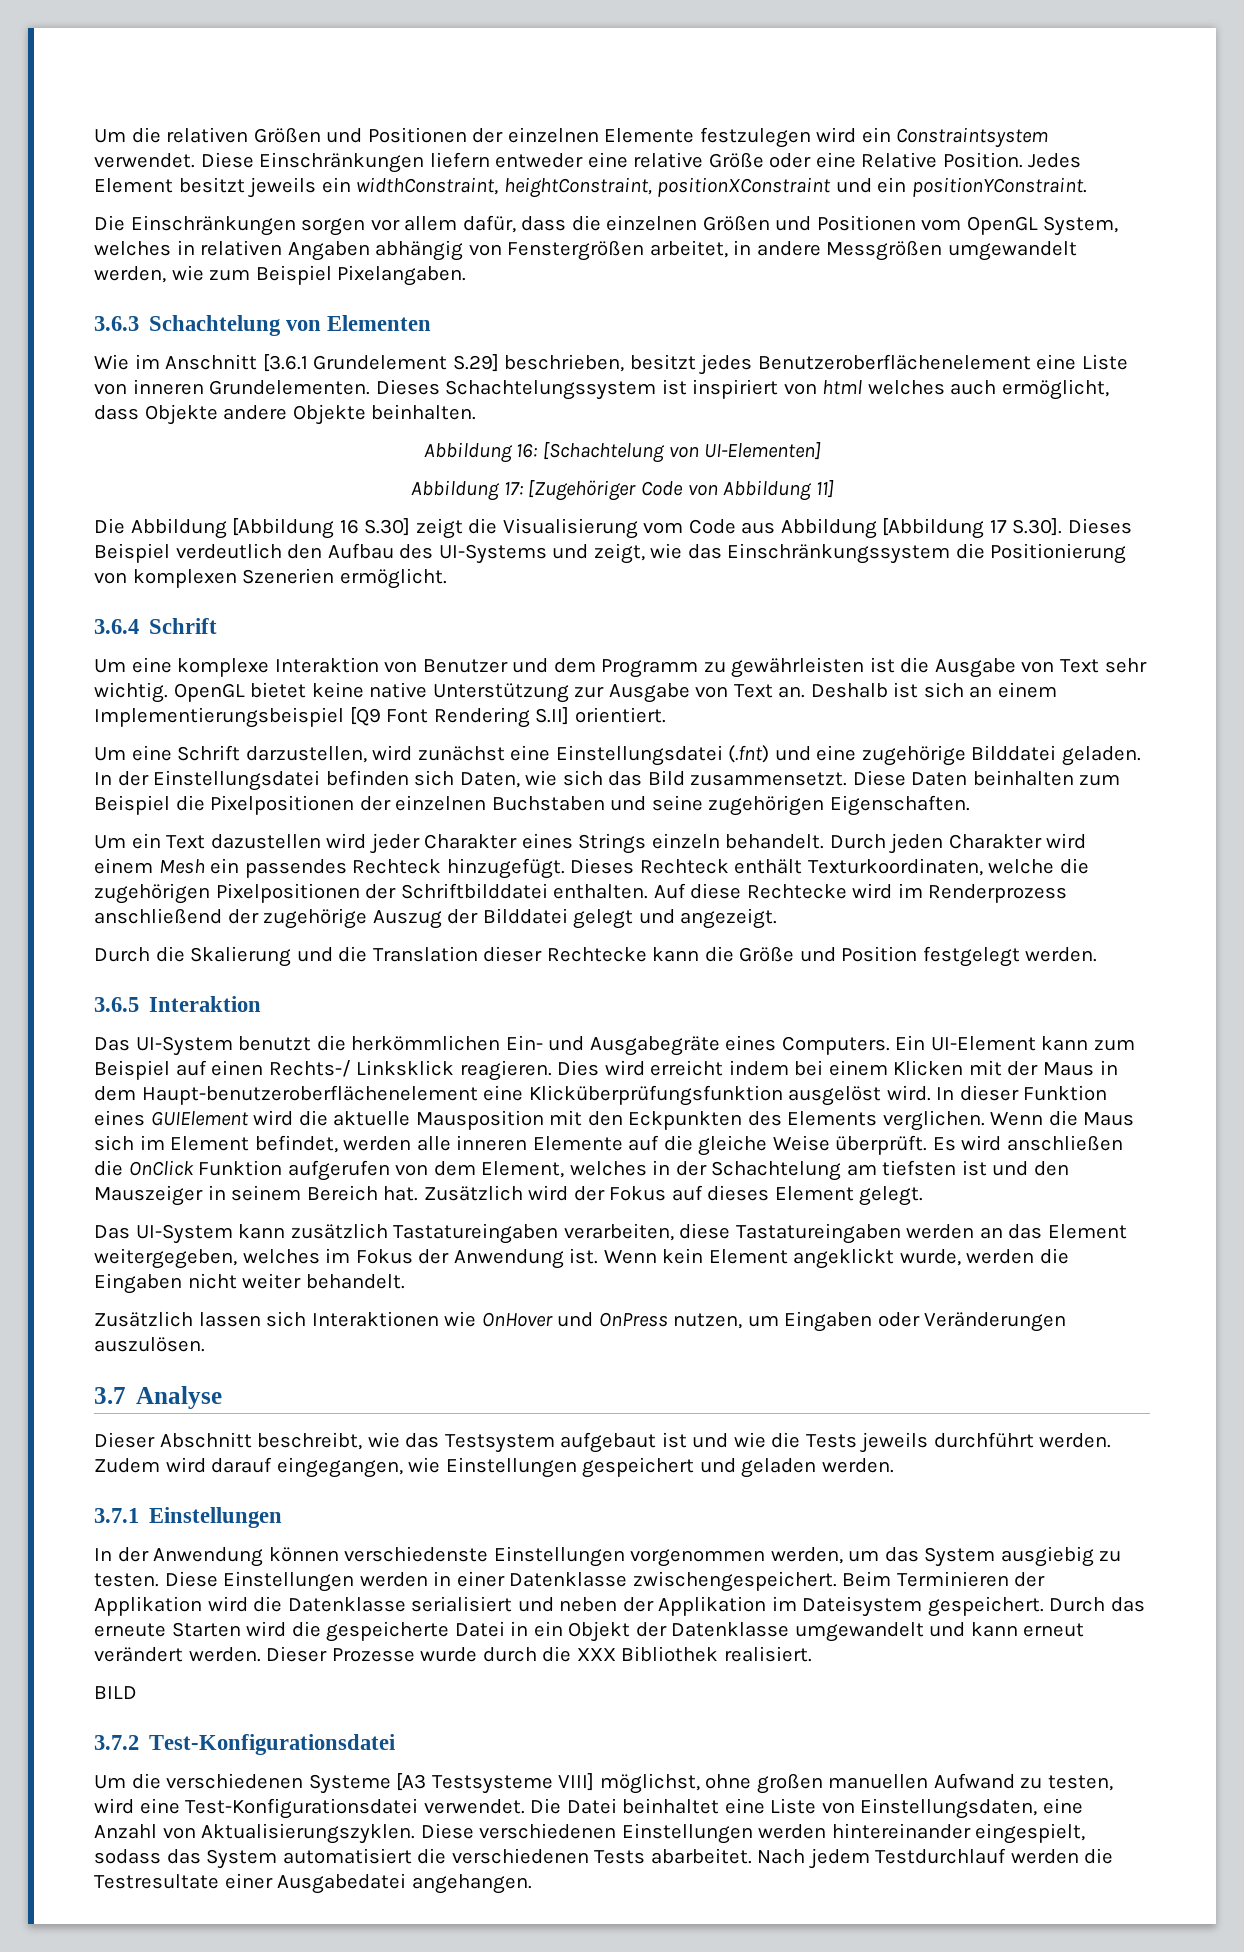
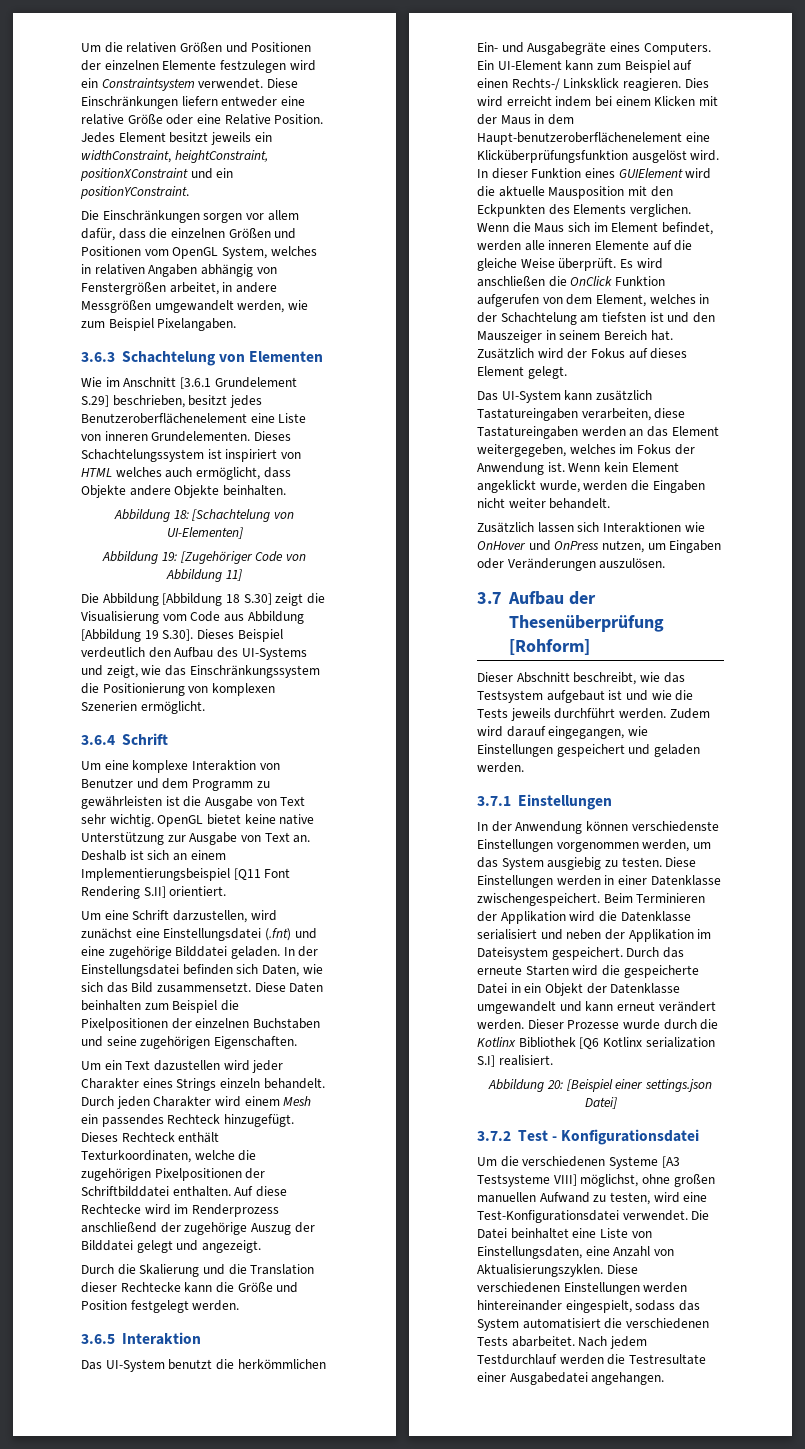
- Dieses Schachtelungssystem ist inspiriert von html welches auch ermöglicht, dass Objekte andere Objekte beinhalten.
+ Dieses Schachtelungssystem ist inspiriert von HTML welches auch ermöglicht, dass Objekte andere Objekte beinhalten.
- Abbildung 16: [Schachtelung von UI-Elementen]
+ Abbildung 18: [Schachtelung von UI-Elementen]
- Abbildung 17: [Zugehöriger Code von Abbildung 11]
+ Abbildung 19: [Zugehöriger Code von Abbildung 11]
- Die Abbildung [Abbildung 16 S.30] zeigt die Visualisierung vom Code aus Abbildung [Abbildung 17 S.30]. Dieses Beispiel verdeutlich den Aufbau des UI-Systems und zeigt, wie das Einschränkungssystem die Positionierung von komplexen Szenerien ermöglicht.
+ Die Abbildung [Abbildung 18 S.30] zeigt die Visualisierung vom Code aus Abbildung [Abbildung 19 S.30]. Dieses Beispiel verdeutlich den Aufbau des UI-Systems und zeigt, wie das Einschränkungssystem die Positionierung von komplexen Szenerien ermöglicht.
- Deshalb ist sich an einem Implementierungsbeispiel [Q9 Font Rendering S.II] orientiert.
+ Deshalb ist sich an einem Implementierungsbeispiel [Q11 Font Rendering S.II] orientiert.
- 3.7 Analyse
+ 3.7 Aufbau der Thesenüberprüfung [Rohform]
- Dieser Prozesse wurde durch die XXX Bibliothek realisiert.
- BILD
- 3.7.2 Test-Konfigurationsdatei
+ Dieser Prozesse wurde durch die Kotlinx Bibliothek [Q6 Kotlinx serialization S.I] realisiert.
+ Abbildung 20: [Beispiel einer settings.json Datei]
+ 3.7.2 Test - Konfigurationsdatei

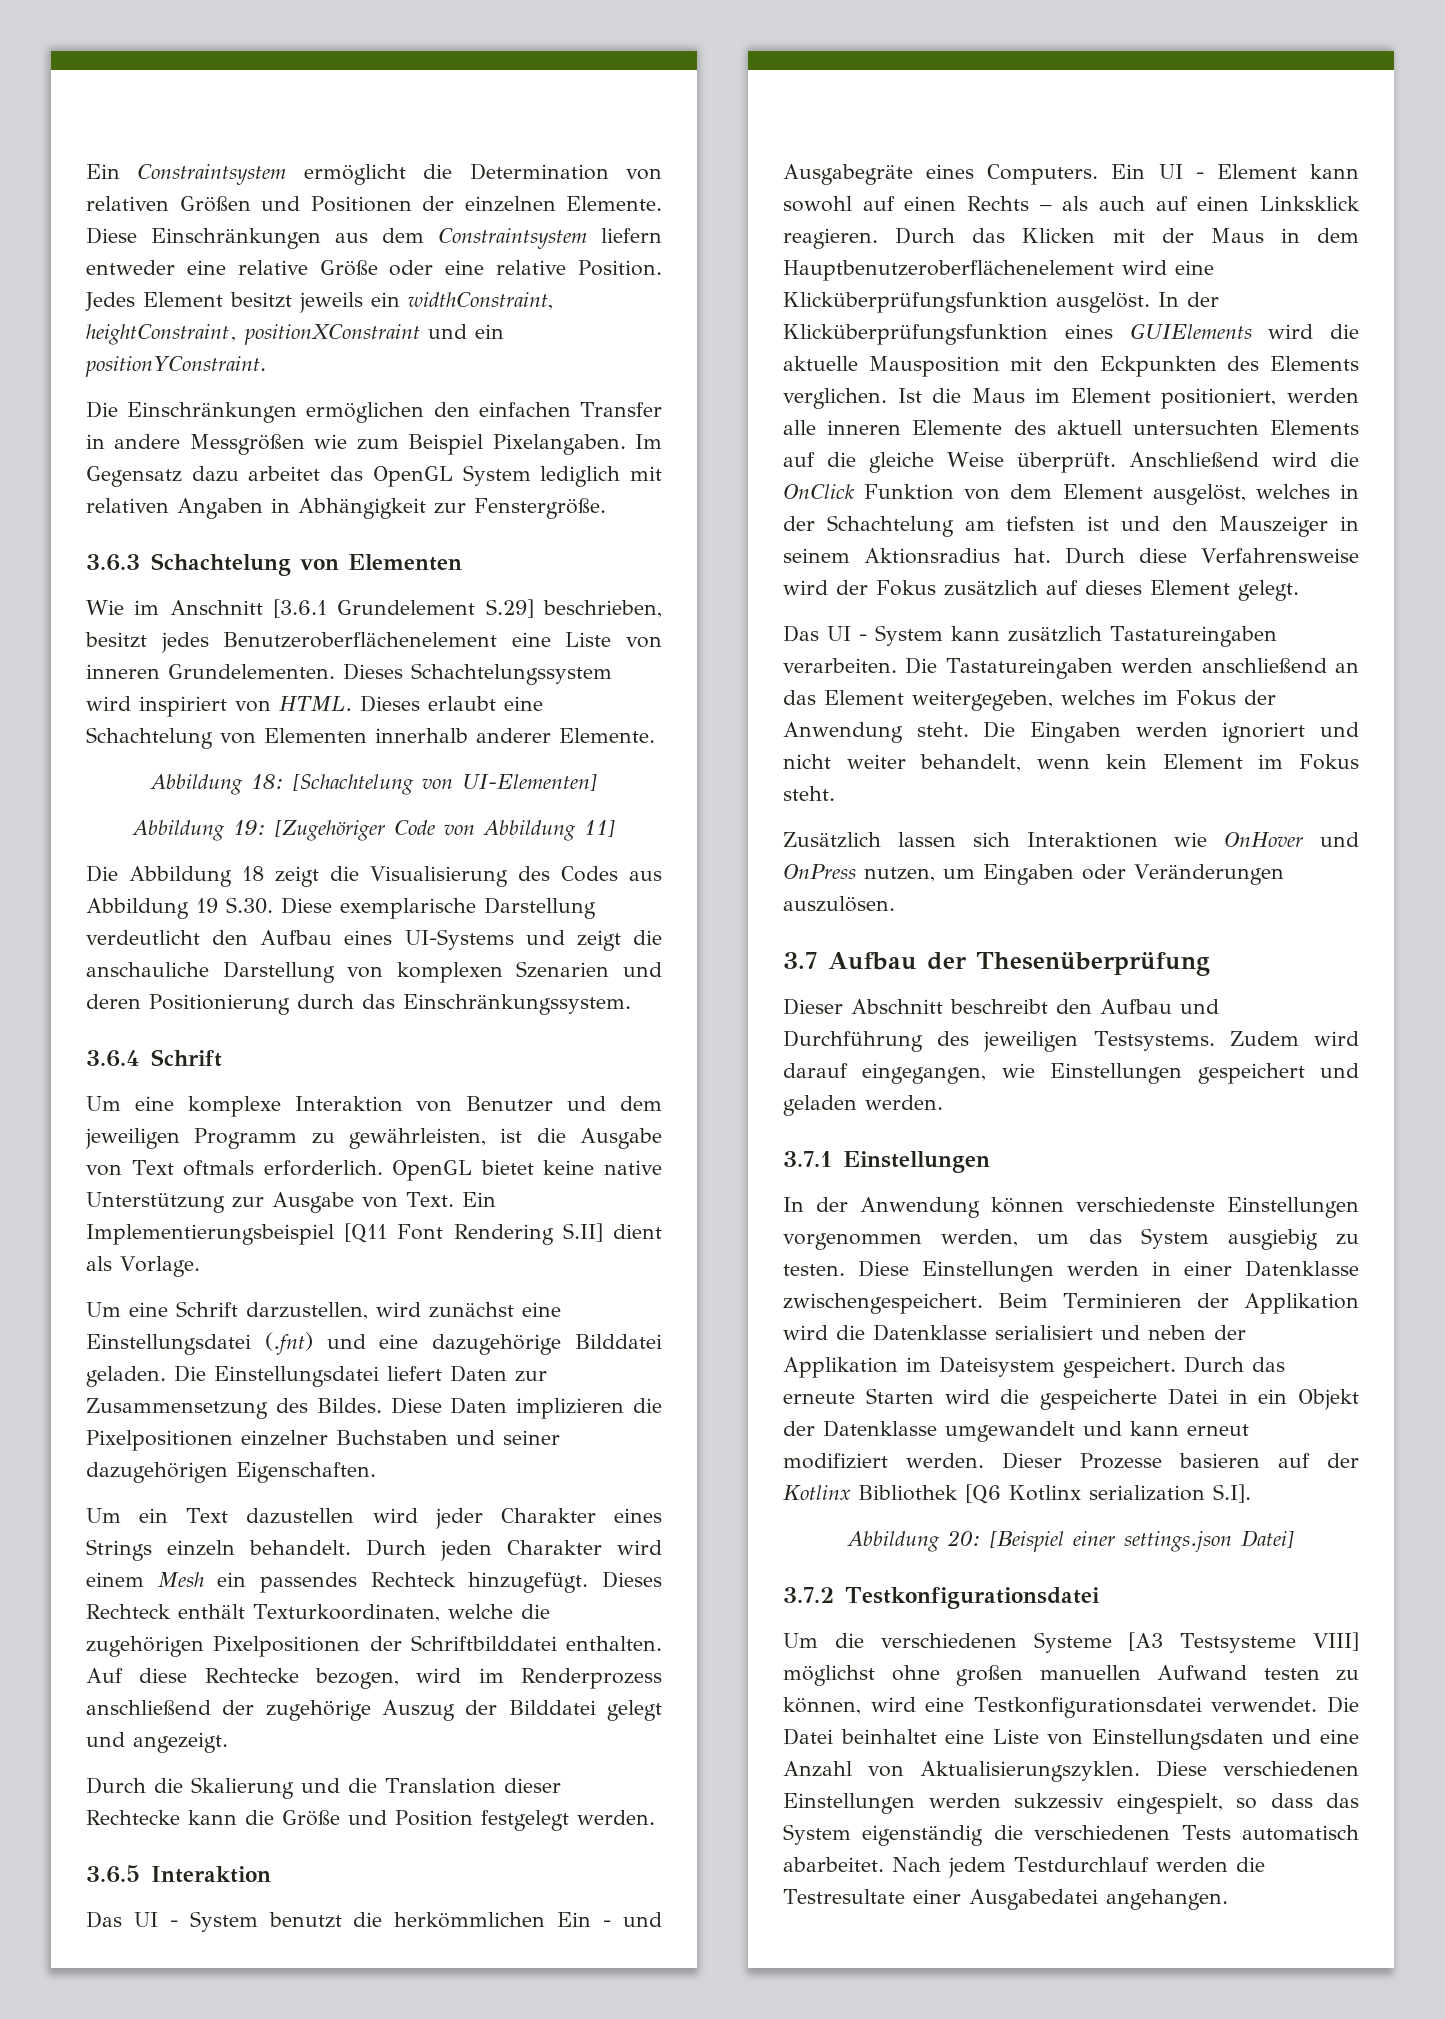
- Um die relativen Größen und Positionen der einzelnen Elemente festzulegen wird ein Constraintsystem verwendet. Diese Einschränkungen liefern entweder eine relative Größe oder eine Relative Position.
+ Ein Constraintsystem ermöglicht die Determination von relativen Größen und Positionen der einzelnen Elemente. Diese Einschränkungen aus dem Constraintsystem liefern entweder eine relative Größe oder eine relative Position.
- Die Einschränkungen sorgen vor allem dafür, dass die einzelnen Größen und Positionen vom OpenGL System, welches in relativen Angaben abhängig von Fenstergrößen arbeitet, in andere Messgrößen umgewandelt werden, wie zum Beispiel Pixelangaben.
+ Die Einschränkungen ermöglichen den einfachen Transfer in andere Messgrößen wie zum Beispiel Pixelangaben. Im Gegensatz dazu arbeitet das OpenGL System lediglich mit relativen Angaben in Abhängigkeit zur Fenstergröße.
- Dieses Schachtelungssystem ist inspiriert von HTML welches auch ermöglicht, dass Objekte andere Objekte beinhalten.
+ Dieses Schachtelungssystem wird inspiriert von HTML. Dieses erlaubt eine Schachtelung von Elementen innerhalb anderer Elemente.
- Die Abbildung [Abbildung 18 S.30] zeigt die Visualisierung vom Code aus Abbildung [Abbildung 19 S.30]. Dieses Beispiel verdeutlich den Aufbau des UI-Systems und zeigt, wie das Einschränkungssystem die Positionierung von komplexen Szenerien ermöglicht.
+ Die Abbildung 18 zeigt die Visualisierung des Codes aus Abbildung 19 S.30. Diese exemplarische Darstellung verdeutlicht den Aufbau eines UI-Systems und zeigt die anschauliche Darstellung von komplexen Szenarien und deren Positionierung durch das Einschränkungssystem.
- Um eine komplexe Interaktion von Benutzer und dem Programm zu gewährleisten ist die Ausgabe von Text sehr wichtig.
+ Um eine komplexe Interaktion von Benutzer und dem jeweiligen Programm zu gewährleisten, ist die Ausgabe von Text oftmals erforderlich.
- OpenGL bietet keine native Unterstützung zur Ausgabe von Text an. Deshalb ist sich an einem Implementierungsbeispiel [Q11 Font Rendering S.II] orientiert.
+ OpenGL bietet keine native Unterstützung zur Ausgabe von Text. Ein Implementierungsbeispiel [Q11 Font Rendering S.II] dient als Vorlage.
- Um eine Schrift darzustellen, wird zunächst eine Einstellungsdatei (.fnt) und eine zugehörige Bilddatei geladen.
+ Um eine Schrift darzustellen, wird zunächst eine Einstellungsdatei (.fnt) und eine dazugehörige Bilddatei geladen.
- In der Einstellungsdatei befinden sich Daten, wie sich das Bild zusammensetzt. Diese Daten beinhalten zum Beispiel die Pixelpositionen der einzelnen Buchstaben und seine zugehörigen Eigenschaften.
+ Die Einstellungsdatei liefert Daten zur Zusammensetzung des Bildes. Diese Daten implizieren die Pixelpositionen einzelner Buchstaben und seiner dazugehörigen Eigenschaften.
- Auf diese Rechtecke wird im Renderprozess anschließend der zugehörige Auszug der Bilddatei gelegt und angezeigt.
+ Auf diese Rechtecke bezogen, wird im Renderprozess anschließend der zugehörige Auszug der Bilddatei gelegt und angezeigt.
- Das UI-System benutzt die herkömmlichen Ein- und Ausgabegräte eines Computers.
+ Das UI - System benutzt die herkömmlichen Ein - und Ausgabegräte eines Computers.
- Ein UI-Element kann zum Beispiel auf einen Rechts-/ Linksklick reagieren. Dies wird erreicht indem bei einem Klicken mit der Maus in dem Haupt-benutzeroberflächenelement eine Klicküberprüfungsfunktion ausgelöst wird. In dieser Funktion eines GUIElement wird die aktuelle Mausposition mit den Eckpunkten des Elements verglichen.
+ Ein UI - Element kann sowohl auf einen Rechts – als auch auf einen Linksklick reagieren. Durch das Klicken mit der Maus in dem Hauptbenutzeroberflächenelement wird eine Klicküberprüfungsfunktion ausgelöst. In der Klicküberprüfungsfunktion eines GUIElements wird die aktuelle Mausposition mit den Eckpunkten des Elements verglichen.
- Wenn die Maus sich im Element befindet, werden alle inneren Elemente auf die gleiche Weise überprüft.
+ Ist die Maus im Element positioniert, werden alle inneren Elemente des aktuell untersuchten Elements auf die gleiche Weise überprüft.
- Es wird anschließen die OnClick Funktion aufgerufen von dem Element, welches in der Schachtelung am tiefsten ist und den Mauszeiger in seinem Bereich hat. Zusätzlich wird der Fokus auf dieses Element gelegt.
+ Anschließend wird die OnClick Funktion von dem Element ausgelöst, welches in der Schachtelung am tiefsten ist und den Mauszeiger in seinem Aktionsradius hat. Durch diese Verfahrensweise wird der Fokus zusätzlich auf dieses Element gelegt.
- Das UI-System kann zusätzlich Tastatureingaben verarbeiten, diese Tastatureingaben werden an das Element weitergegeben, welches im Fokus der Anwendung ist. Wenn kein Element angeklickt wurde, werden die Eingaben nicht weiter behandelt.
+ Das UI - System kann zusätzlich Tastatureingaben verarbeiten. Die Tastatureingaben werden anschließend an das Element weitergegeben, welches im Fokus der Anwendung steht. Die Eingaben werden ignoriert und nicht weiter behandelt, wenn kein Element im Fokus steht.
- 3.7 Aufbau der Thesenüberprüfung [Rohform]
+ 3.7 Aufbau der Thesenüberprüfung
- Dieser Abschnitt beschreibt, wie das Testsystem aufgebaut ist und wie die Tests jeweils durchführt werden.
+ Dieser Abschnitt beschreibt den Aufbau und Durchführung des jeweiligen Testsystems.
- Durch das erneute Starten wird die gespeicherte Datei in ein Objekt der Datenklasse umgewandelt und kann erneut verändert werden.
+ Durch das erneute Starten wird die gespeicherte Datei in ein Objekt der Datenklasse umgewandelt und kann erneut modifiziert werden.
- Dieser Prozesse wurde durch die Kotlinx Bibliothek [Q6 Kotlinx serialization S.I] realisiert.
+ Dieser Prozesse basieren auf der Kotlinx Bibliothek [Q6 Kotlinx serialization S.I].
- 3.7.2 Test - Konfigurationsdatei
+ 3.7.2 Testkonfigurationsdatei
- Um die verschiedenen Systeme [A3 Testsysteme VIII] möglichst, ohne großen manuellen Aufwand zu testen, wird eine Test-Konfigurationsdatei verwendet.
+ Um die verschiedenen Systeme [A3 Testsysteme VIII] möglichst ohne großen manuellen Aufwand testen zu können, wird eine Testkonfigurationsdatei verwendet.
- Die Datei beinhaltet eine Liste von Einstellungsdaten, eine Anzahl von Aktualisierungszyklen.
+ Die Datei beinhaltet eine Liste von Einstellungsdaten und eine Anzahl von Aktualisierungszyklen.
- Diese verschiedenen Einstellungen werden hintereinander eingespielt, sodass das System automatisiert die verschiedenen Tests abarbeitet.
+ Diese verschiedenen Einstellungen werden sukzessiv eingespielt, so dass das System eigenständig die verschiedenen Tests automatisch abarbeitet.

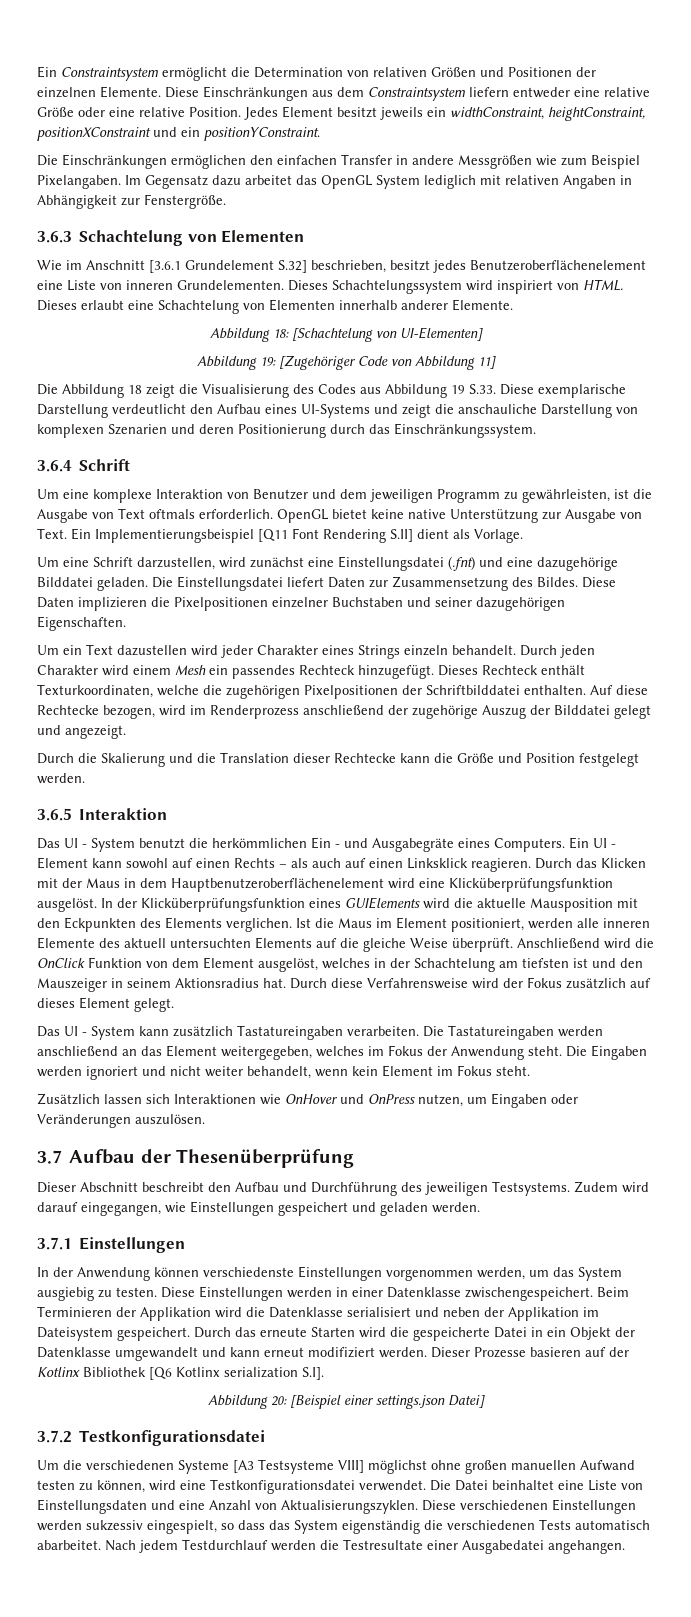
- Wie im Anschnitt [3.6.1 Grundelement S.29] beschrieben, besitzt jedes Benutzeroberflächenelement eine Liste von inneren Grundelementen.
+ Wie im Anschnitt [3.6.1 Grundelement S.32] beschrieben, besitzt jedes Benutzeroberflächenelement eine Liste von inneren Grundelementen.
- Die Abbildung 18 zeigt die Visualisierung des Codes aus Abbildung 19 S.30. Diese exemplarische Darstellung verdeutlicht den Aufbau eines UI-Systems und zeigt die anschauliche Darstellung von komplexen Szenarien und deren Positionierung durch das Einschränkungssystem.
+ Die Abbildung 18 zeigt die Visualisierung des Codes aus Abbildung 19 S.33. Diese exemplarische Darstellung verdeutlicht den Aufbau eines UI-Systems und zeigt die anschauliche Darstellung von komplexen Szenarien und deren Positionierung durch das Einschränkungssystem.

